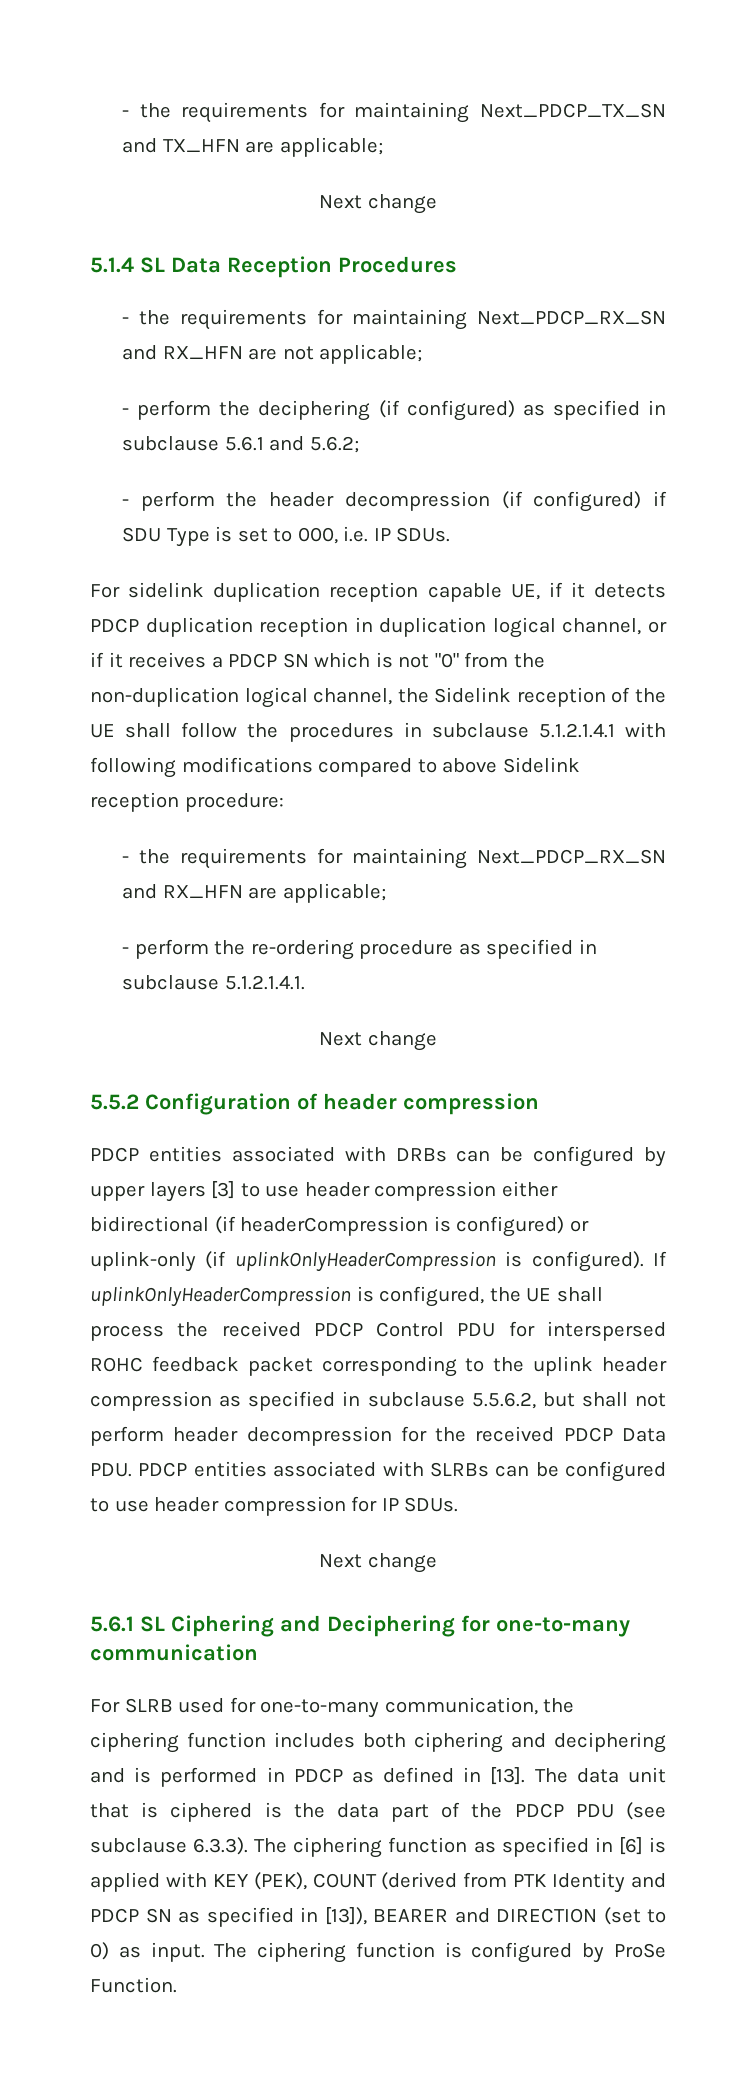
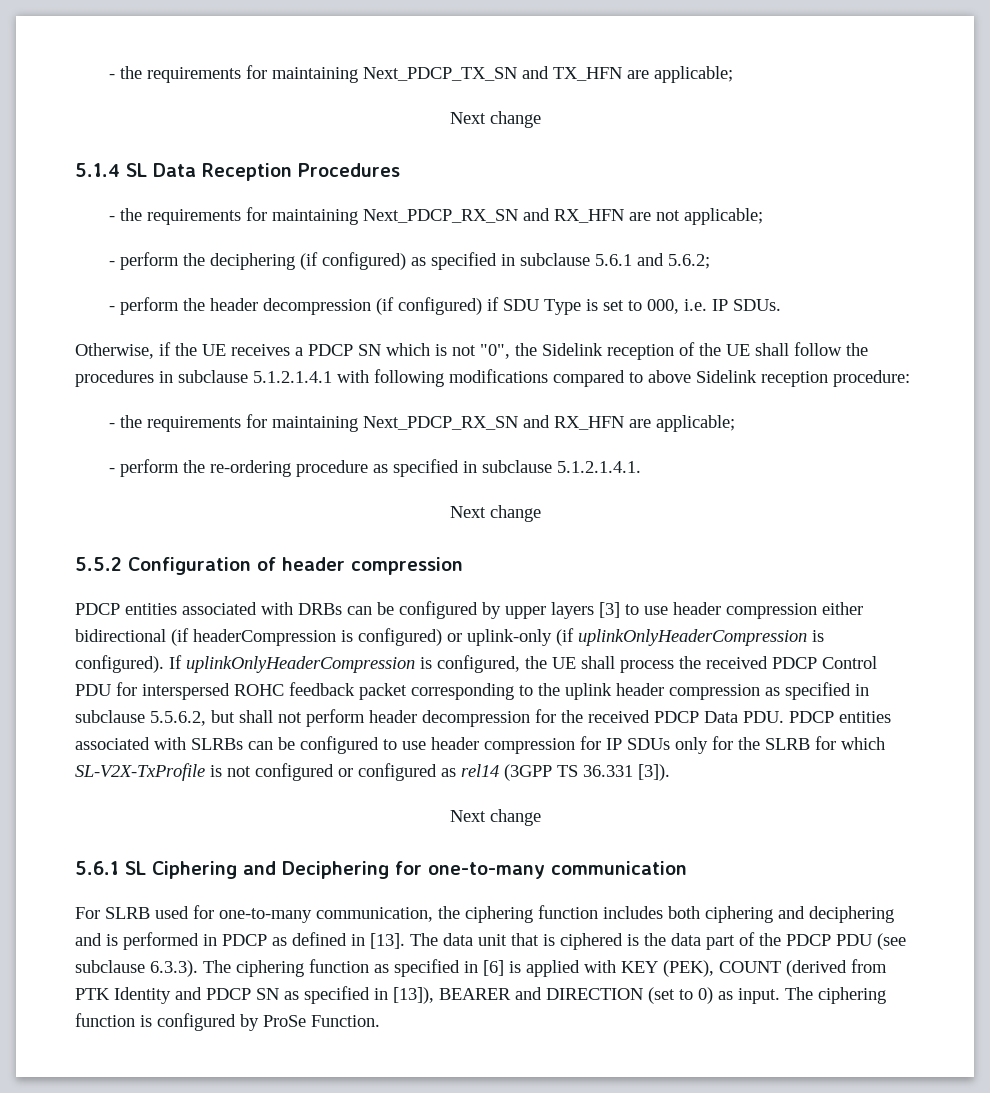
- For sidelink duplication reception capable UE, if it detects PDCP duplication reception in duplication logical channel, or if it receives a PDCP SN which is not "0" from the non-duplication logical channel, the Sidelink reception of the UE shall follow the procedures in subclause 5.1.2.1.4.1 with following modifications compared to above Sidelink reception procedure:
+ Otherwise, if the UE receives a PDCP SN which is not "0", the Sidelink reception of the UE shall follow the procedures in subclause 5.1.2.1.4.1 with following modifications compared to above Sidelink reception procedure:
- If uplinkOnlyHeaderCompression is configured, the UE shall process the received PDCP Control PDU for interspersed ROHC feedback packet corresponding to the uplink header compression as specified in subclause 5.5.6.2, but shall not perform header decompression for the received PDCP Data PDU. PDCP entities associated with SLRBs can be configured to use header compression for IP SDUs.
+ If uplinkOnlyHeaderCompression is configured, the UE shall process the received PDCP Control PDU for interspersed ROHC feedback packet corresponding to the uplink header compression as specified in subclause 5.5.6.2, but shall not perform header decompression for the received PDCP Data PDU. PDCP entities associated with SLRBs can be configured to use header compression for IP SDUs only for the SLRB for which SL-V2X-TxProfile is not configured or configured as rel14 (3GPP TS 36.331 [3]).

